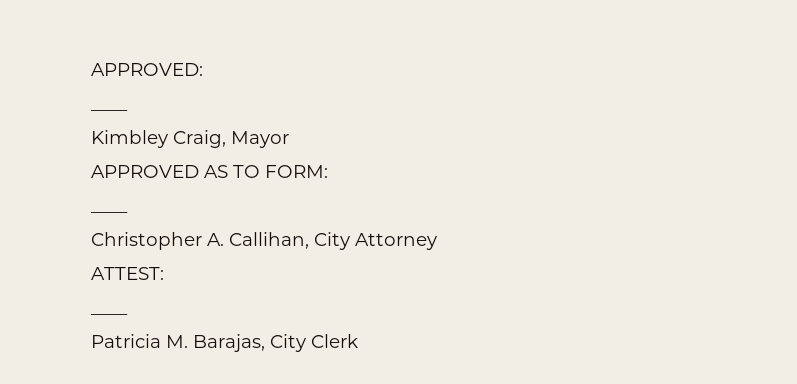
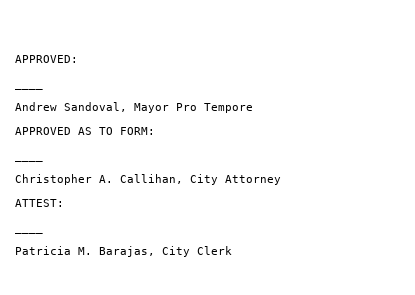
- Kimbley Craig, Mayor
+ Andrew Sandoval, Mayor Pro Tempore

